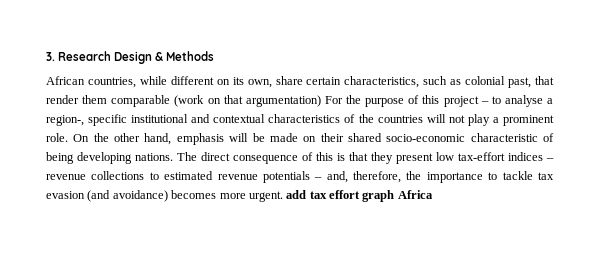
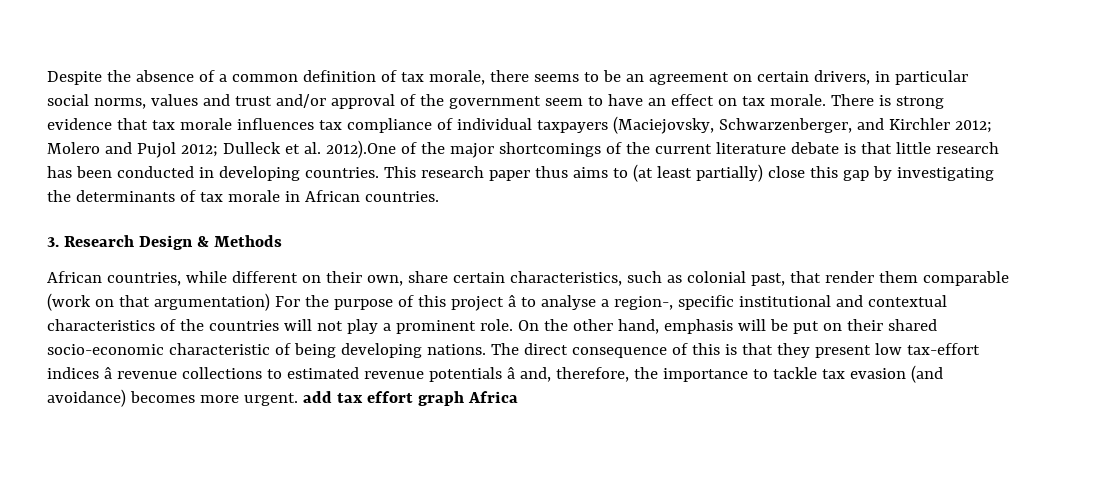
+ Despite the absence of a common definition of tax morale, there seems to be an agreement on certain drivers, in particular social norms, values and trust and/or approval of the government seem to have an effect on tax morale. There is strong evidence that tax morale influences tax compliance of individual taxpayers (Maciejovsky, Schwarzenberger, and Kirchler 2012; Molero and Pujol 2012; Dulleck et al. 2012).One of the major shortcomings of the current literature debate is that little research has been conducted in developing countries. This research paper thus aims to (at least partially) close this gap by investigating the determinants of tax morale in African countries.
- African countries, while different on its own, share certain characteristics, such as colonial past, that render them comparable (work on that argumentation) For the purpose of this project – to analyse a region-, specific institutional and contextual characteristics of the countries will not play a prominent role.
+ African countries, while different on their own, share certain characteristics, such as colonial past, that render them comparable (work on that argumentation) For the purpose of this project â to analyse a region-, specific institutional and contextual characteristics of the countries will not play a prominent role.
- On the other hand, emphasis will be made on their shared socio-economic characteristic of being developing nations.
+ On the other hand, emphasis will be put on their shared socio-economic characteristic of being developing nations.
- The direct consequence of this is that they present low tax-effort indices – revenue collections to estimated revenue potentials – and, therefore, the importance to tackle tax evasion (and avoidance) becomes more urgent. add tax effort graph Africa
+ The direct consequence of this is that they present low tax-effort indices â revenue collections to estimated revenue potentials â and, therefore, the importance to tackle tax evasion (and avoidance) becomes more urgent. add tax effort graph Africa

